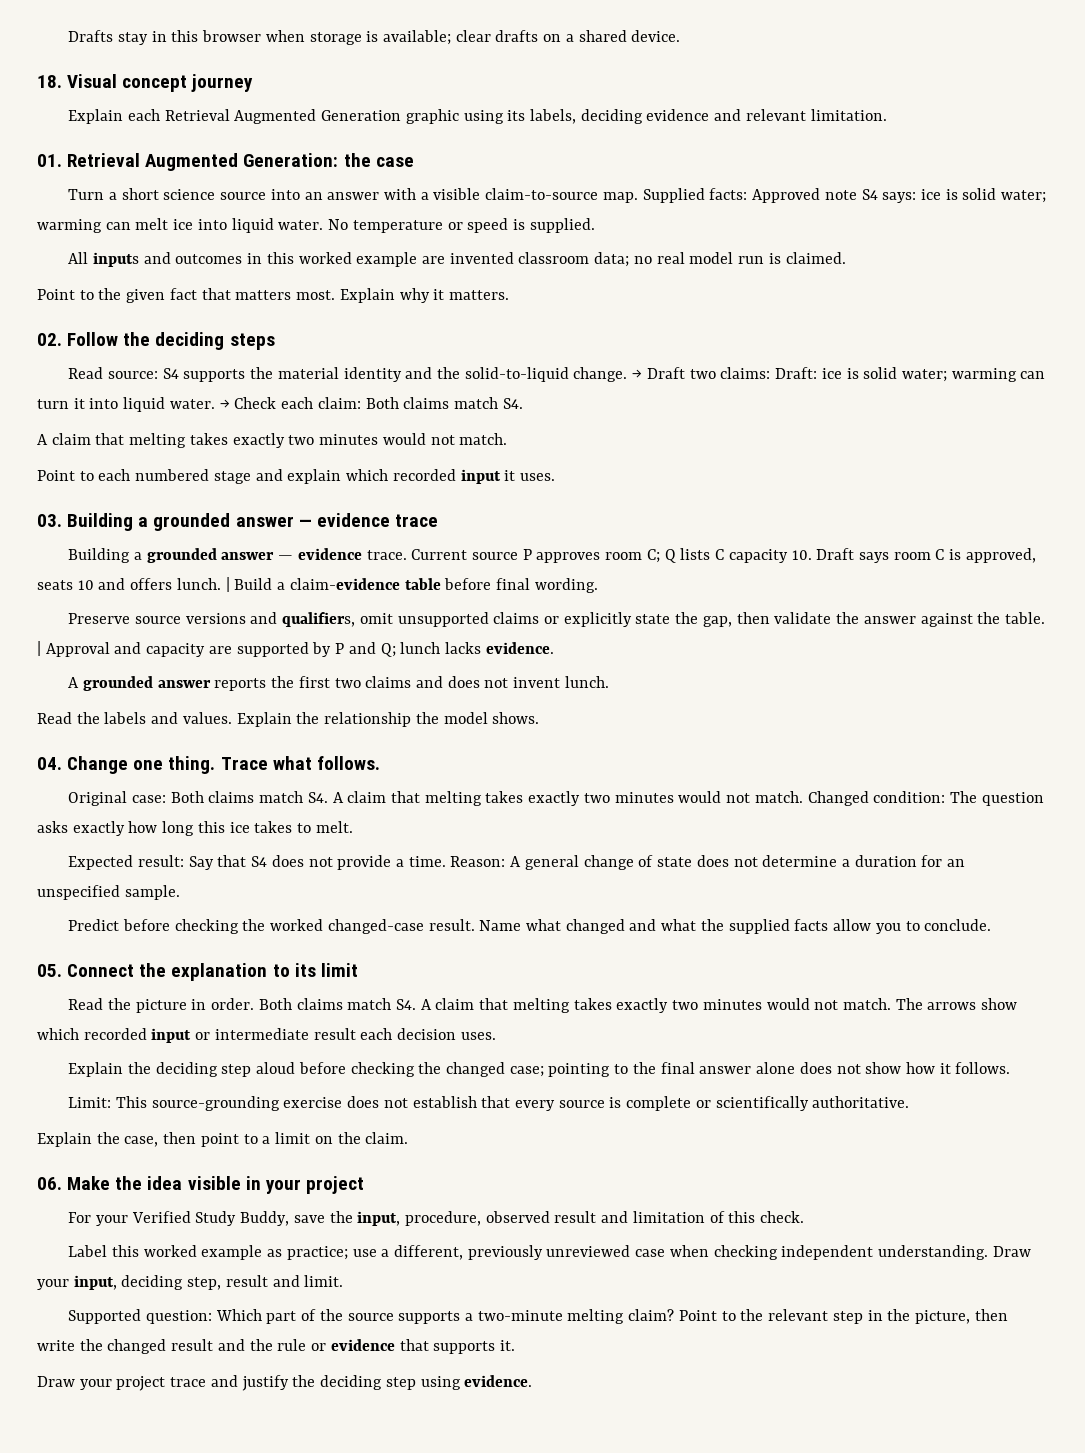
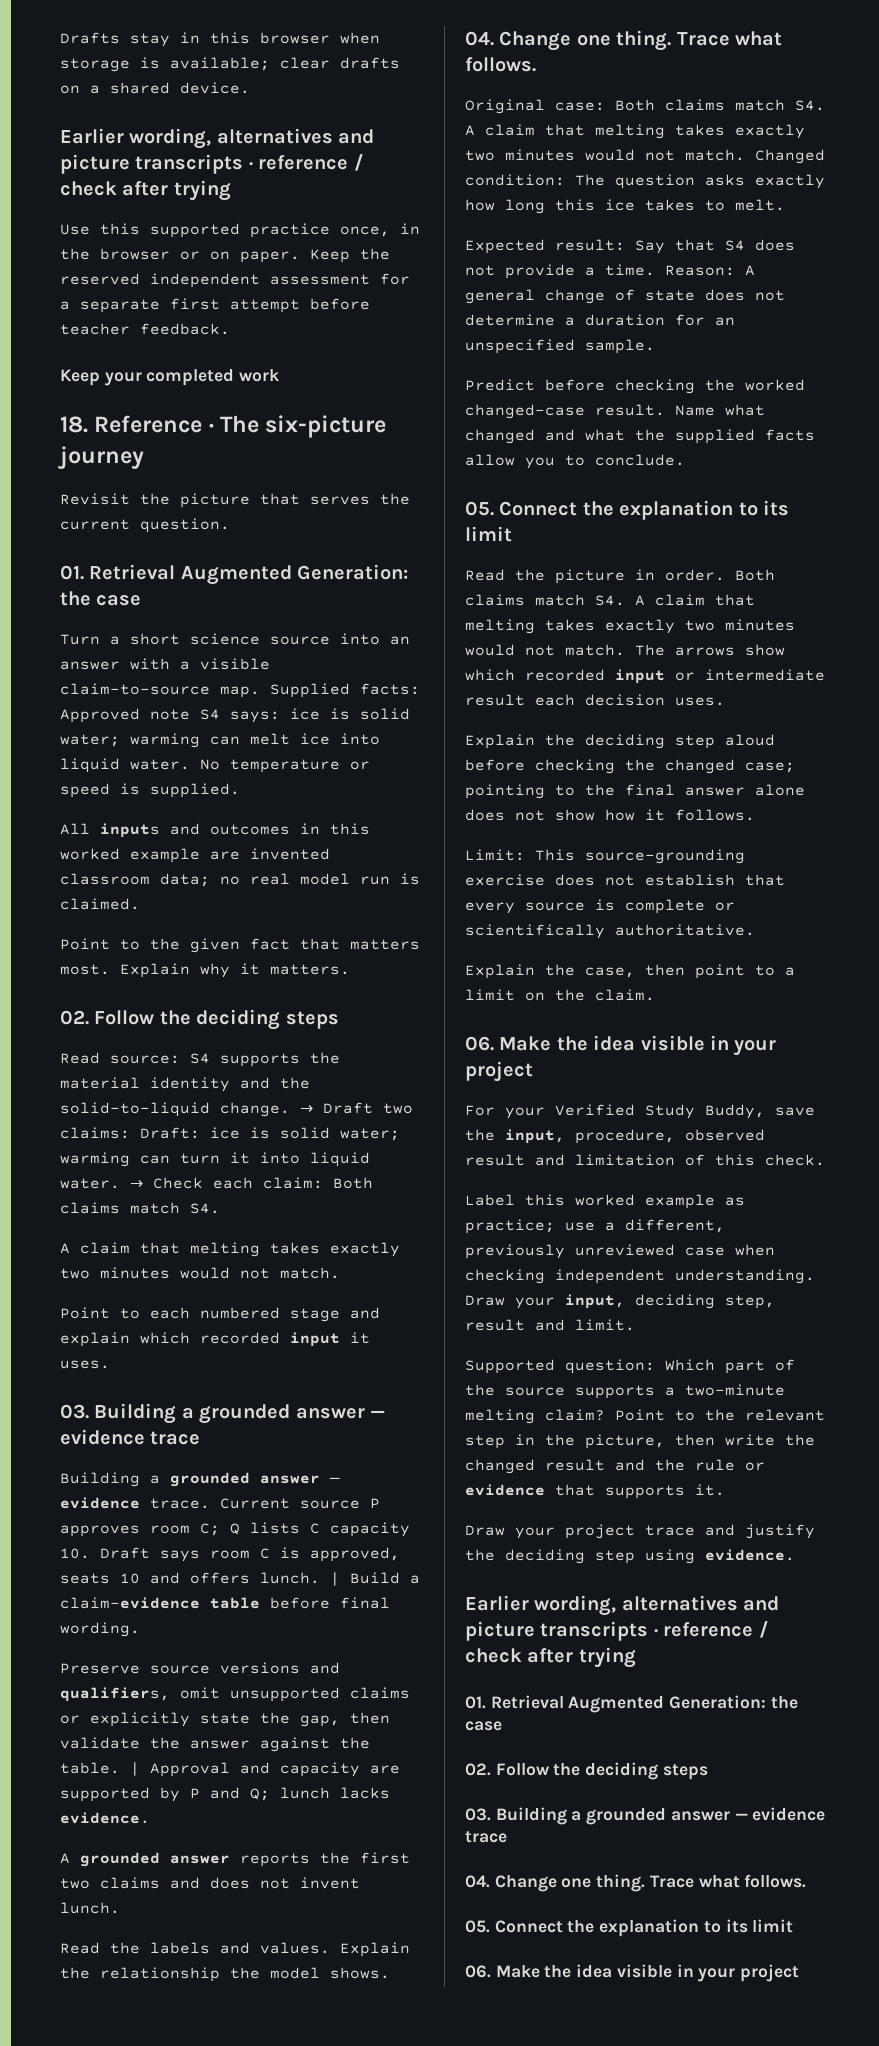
  Drafts stay in this browser when storage is available; clear drafts on a shared device.
- 18. Visual concept journey
- Explain each Retrieval Augmented Generation graphic using its labels, deciding evidence and relevant limitation.
+ Earlier wording, alternatives and picture transcripts · reference / check after trying
+ Use this supported practice once, in the browser or on paper. Keep the reserved independent assessment for a separate first attempt before teacher feedback.
+ Keep your completed work
+ 18. Reference · The six-picture journey
+ Revisit the picture that serves the current question.
  Draw your project trace and justify the deciding step using evidence.
+ Earlier wording, alternatives and picture transcripts · reference / check after trying
+ 01. Retrieval Augmented Generation: the case
+ 02. Follow the deciding steps
+ 03. Building a grounded answer — evidence trace
+ 04. Change one thing. Trace what follows.
+ 05. Connect the explanation to its limit
+ 06. Make the idea visible in your project

